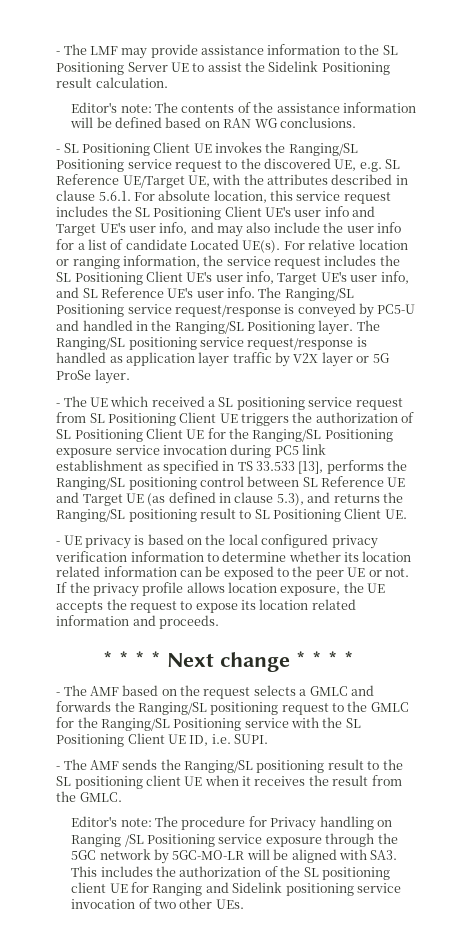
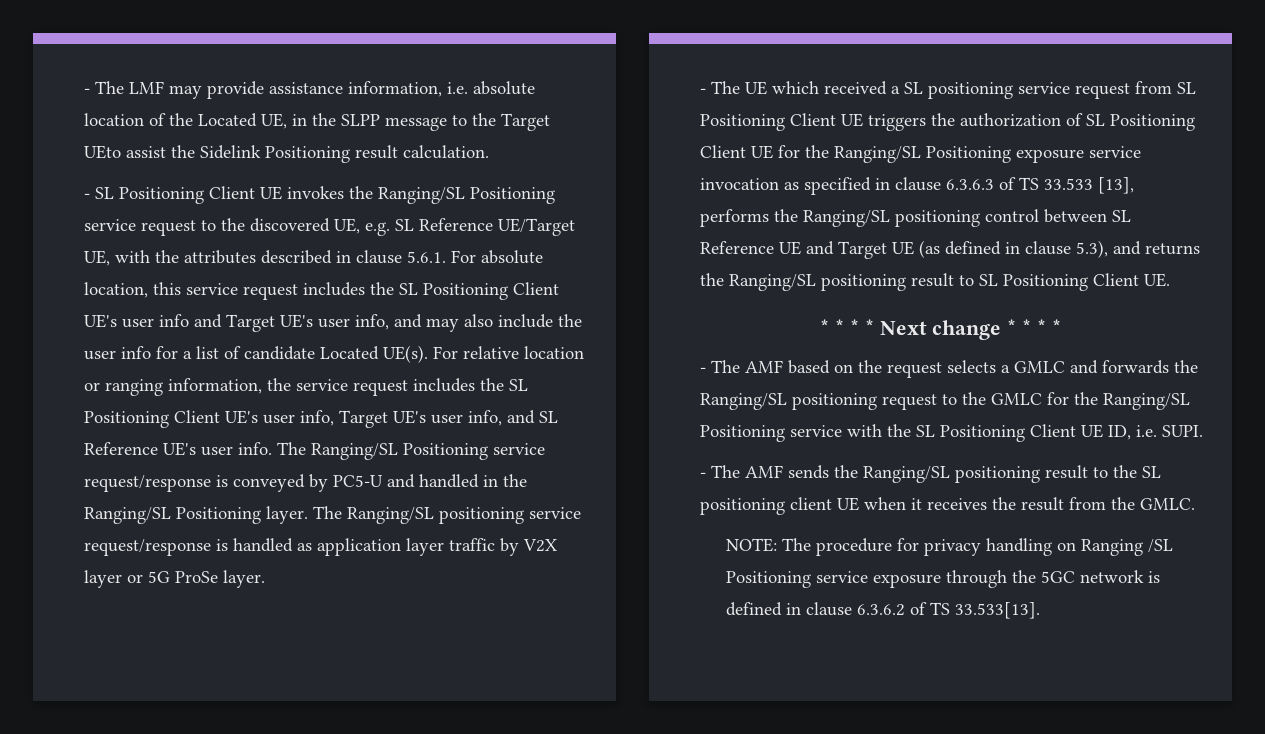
- - The LMF may provide assistance information to the SL Positioning Server UE to assist the Sidelink Positioning result calculation.
+ - The LMF may provide assistance information, i.e. absolute location of the Located UE, in the SLPP message to the Target UEto assist the Sidelink Positioning result calculation.
- Editor's note: The contents of the assistance information will be defined based on RAN WG conclusions.
- - The UE which received a SL positioning service request from SL Positioning Client UE triggers the authorization of SL Positioning Client UE for the Ranging/SL Positioning exposure service invocation during PC5 link establishment as specified in TS 33.533 [13], performs the Ranging/SL positioning control between SL Reference UE and Target UE (as defined in clause 5.3), and returns the Ranging/SL positioning result to SL Positioning Client UE.
+ - The UE which received a SL positioning service request from SL Positioning Client UE triggers the authorization of SL Positioning Client UE for the Ranging/SL Positioning exposure service invocation as specified in clause 6.3.6.3 of TS 33.533 [13], performs the Ranging/SL positioning control between SL Reference UE and Target UE (as defined in clause 5.3), and returns the Ranging/SL positioning result to SL Positioning Client UE.
- - UE privacy is based on the local configured privacy verification information to determine whether its location related information can be exposed to the peer UE or not. If the privacy profile allows location exposure, the UE accepts the request to expose its location related information and proceeds.
- Editor's note: The procedure for Privacy handling on Ranging /SL Positioning service exposure through the 5GC network by 5GC-MO-LR will be aligned with SA3. This includes the authorization of the SL positioning client UE for Ranging and Sidelink positioning service invocation of two other UEs.
+ NOTE: The procedure for privacy handling on Ranging /SL Positioning service exposure through the 5GC network is defined in clause 6.3.6.2 of TS 33.533[13].

